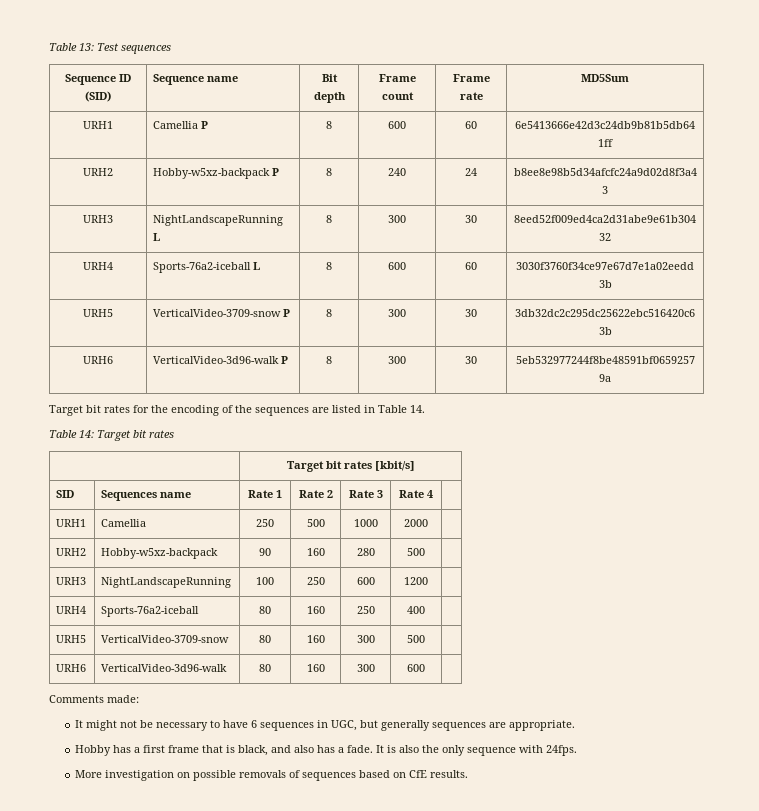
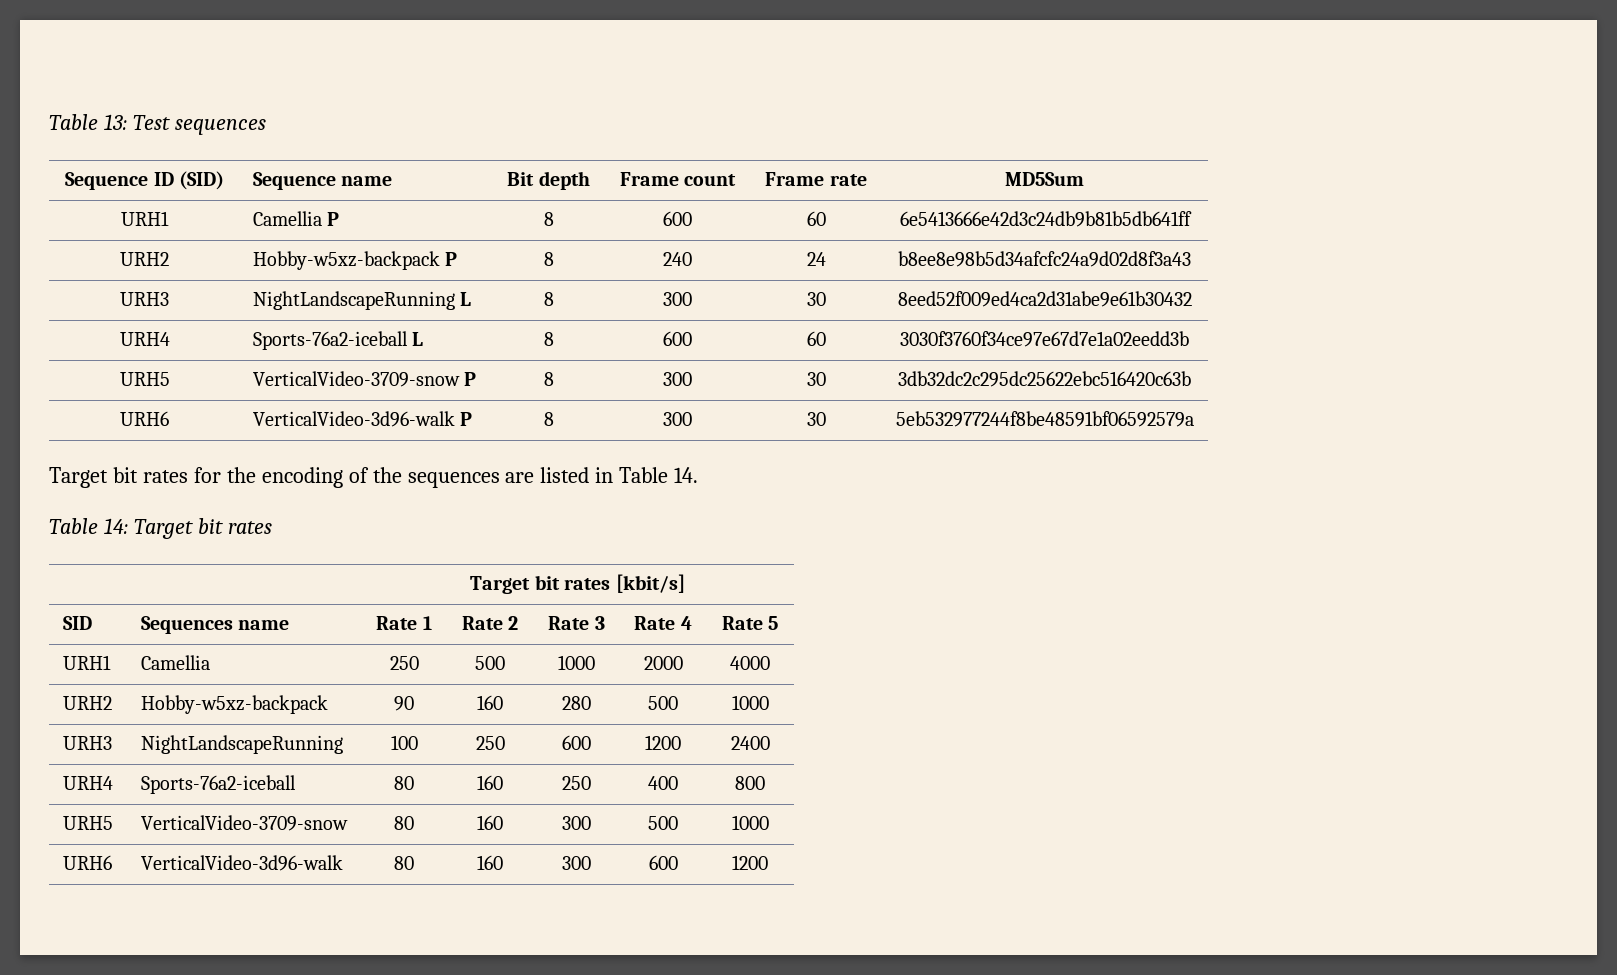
- SID | Sequences name | Rate 1 | Rate 2 | Rate 3 | Rate 4 |
+ SID | Sequences name | Rate 1 | Rate 2 | Rate 3 | Rate 4 | Rate 5
- URH1 | Camellia | 250 | 500 | 1000 | 2000 |
+ URH1 | Camellia | 250 | 500 | 1000 | 2000 | 4000
- URH2 | Hobby-w5xz-backpack | 90 | 160 | 280 | 500 |
+ URH2 | Hobby-w5xz-backpack | 90 | 160 | 280 | 500 | 1000
- URH3 | NightLandscapeRunning | 100 | 250 | 600 | 1200 |
+ URH3 | NightLandscapeRunning | 100 | 250 | 600 | 1200 | 2400
- URH4 | Sports-76a2-iceball | 80 | 160 | 250 | 400 |
+ URH4 | Sports-76a2-iceball | 80 | 160 | 250 | 400 | 800
- URH5 | VerticalVideo-3709-snow | 80 | 160 | 300 | 500 |
+ URH5 | VerticalVideo-3709-snow | 80 | 160 | 300 | 500 | 1000
- URH6 | VerticalVideo-3d96-walk | 80 | 160 | 300 | 600 |
- Comments made:
- It might not be necessary to have 6 sequences in UGC, but generally sequences are appropriate.
- Hobby has a first frame that is black, and also has a fade. It is also the only sequence with 24fps.
- More investigation on possible removals of sequences based on CfE results.
+ URH6 | VerticalVideo-3d96-walk | 80 | 160 | 300 | 600 | 1200

